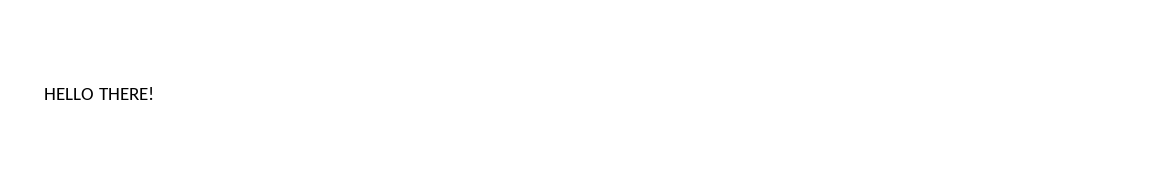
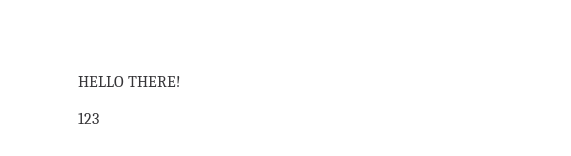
+ 123

